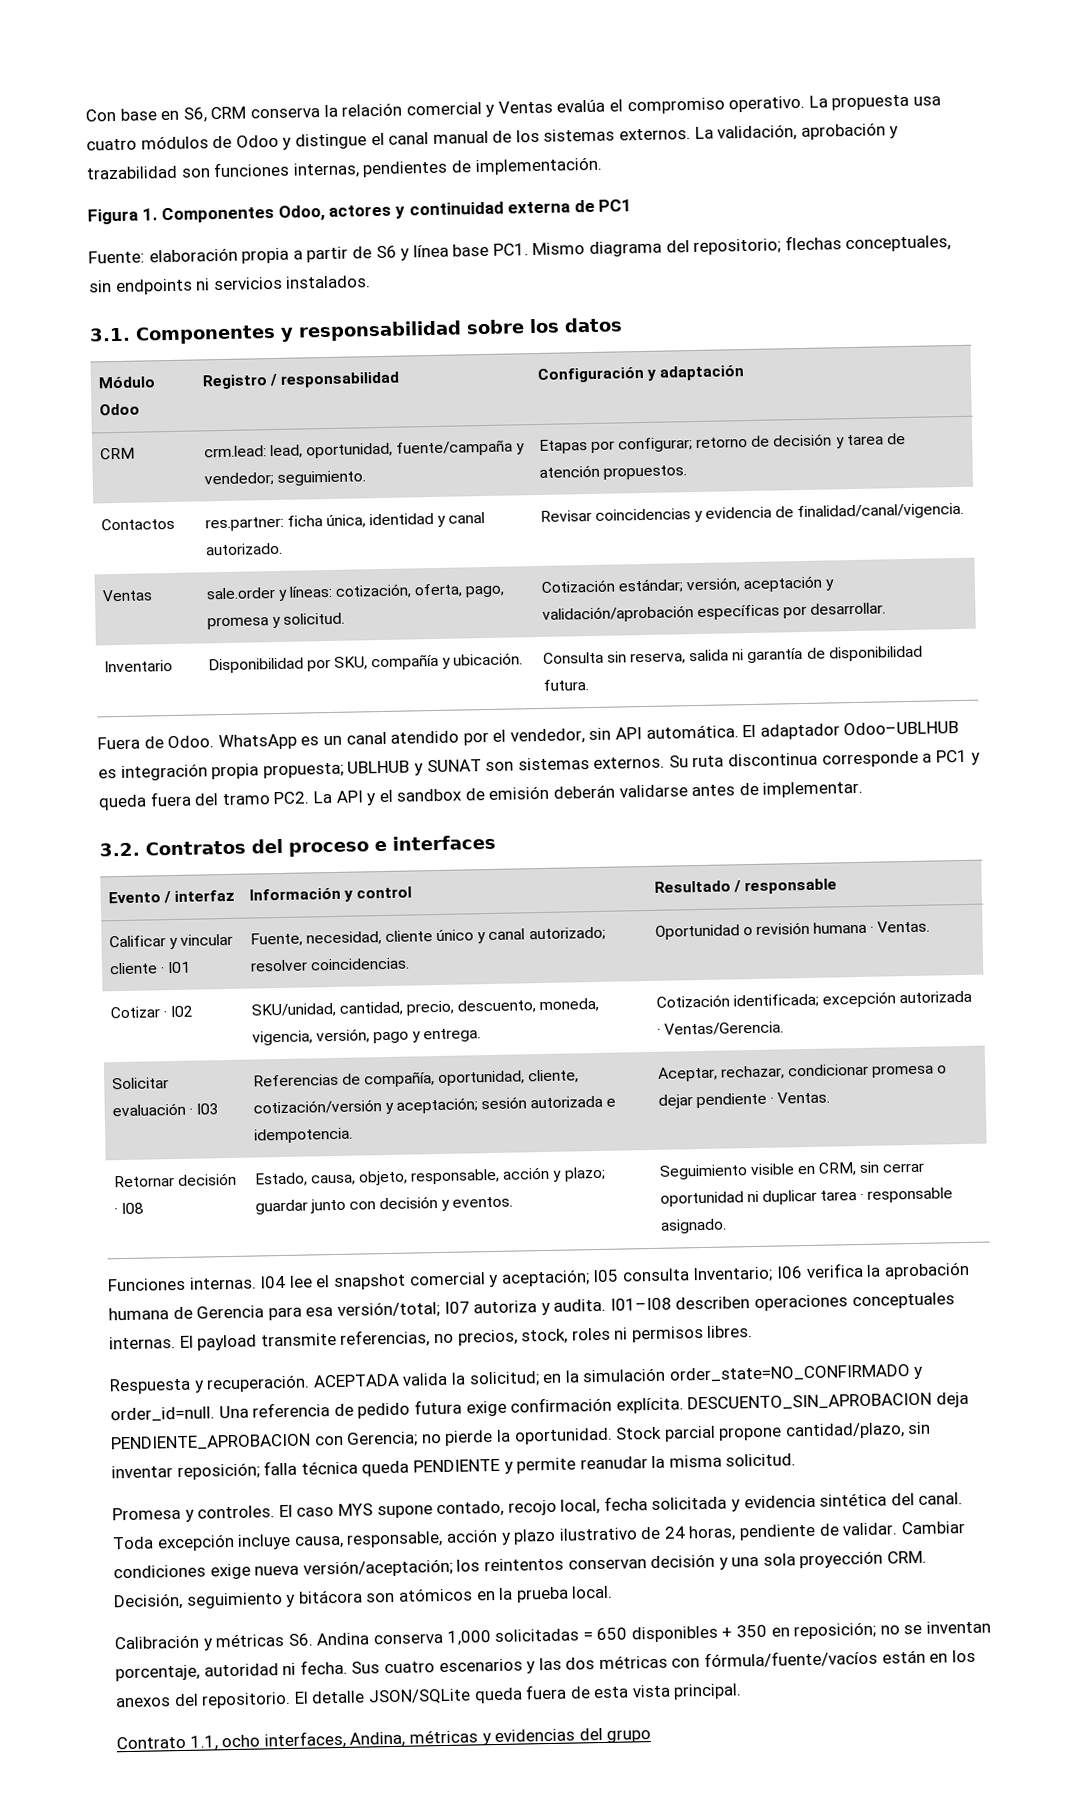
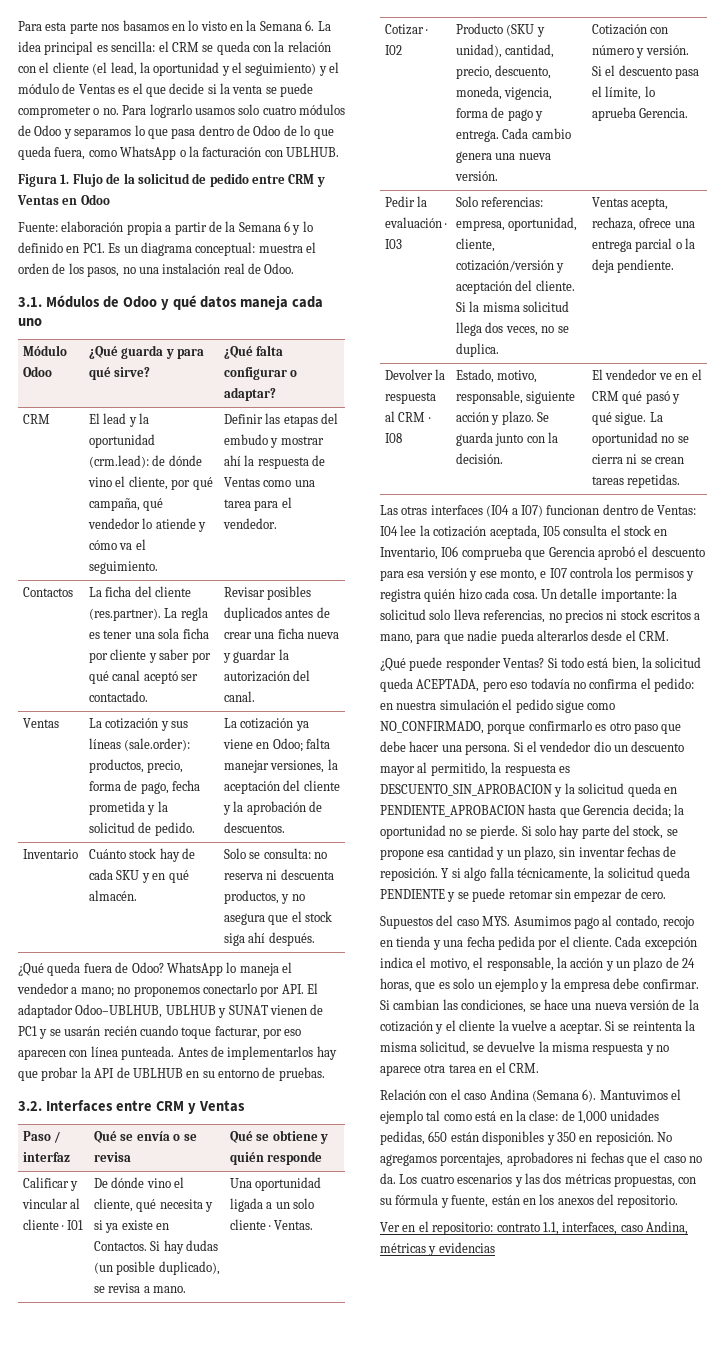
- Con base en S6, CRM conserva la relación comercial y Ventas evalúa el compromiso operativo. La propuesta usa cuatro módulos de Odoo y distingue el canal manual de los sistemas externos. La validación, aprobación y trazabilidad son funciones internas, pendientes de implementación.
- Figura 1. Componentes Odoo, actores y continuidad externa de PC1
+ Para esta parte nos basamos en lo visto en la Semana 6. La idea principal es sencilla: el CRM se queda con la relación con el cliente (el lead, la oportunidad y el seguimiento) y el módulo de Ventas es el que decide si la venta se puede comprometer o no. Para lograrlo usamos solo cuatro módulos de Odoo y separamos lo que pasa dentro de Odoo de lo que queda fuera, como WhatsApp o la facturación con UBLHUB.
+ Figura 1. Flujo de la solicitud de pedido entre CRM y Ventas en Odoo
- Fuente: elaboración propia a partir de S6 y línea base PC1. Mismo diagrama del repositorio; flechas conceptuales, sin endpoints ni servicios instalados.
- 3.1. Componentes y responsabilidad sobre los datos
- Módulo Odoo | Registro / responsabilidad | Configuración y adaptación
- CRM | crm.lead: lead, oportunidad, fuente/campaña y vendedor; seguimiento. | Etapas por configurar; retorno de decisión y tarea de atención propuestos.
- Contactos | res.partner: ficha única, identidad y canal autorizado. | Revisar coincidencias y evidencia de finalidad/canal/vigencia.
- Ventas | sale.order y líneas: cotización, oferta, pago, promesa y solicitud. | Cotización estándar; versión, aceptación y validación/aprobación específicas por desarrollar.
- Inventario | Disponibilidad por SKU, compañía y ubicación. | Consulta sin reserva, salida ni garantía de disponibilidad futura.
- Fuera de Odoo. WhatsApp es un canal atendido por el vendedor, sin API automática. El adaptador Odoo–UBLHUB es integración propia propuesta; UBLHUB y SUNAT son sistemas externos. Su ruta discontinua corresponde a PC1 y queda fuera del tramo PC2. La API y el sandbox de emisión deberán validarse antes de implementar.
- 3.2. Contratos del proceso e interfaces
- Evento / interfaz | Información y control | Resultado / responsable
+ Fuente: elaboración propia a partir de la Semana 6 y lo definido en PC1. Es un diagrama conceptual: muestra el orden de los pasos, no una instalación real de Odoo.
+ 3.1. Módulos de Odoo y qué datos maneja cada uno
+ Módulo Odoo | ¿Qué guarda y para qué sirve? | ¿Qué falta configurar o adaptar?
+ CRM | El lead y la oportunidad (crm.lead): de dónde vino el cliente, por qué campaña, qué vendedor lo atiende y cómo va el seguimiento. | Definir las etapas del embudo y mostrar ahí la respuesta de Ventas como una tarea para el vendedor.
+ Contactos | La ficha del cliente (res.partner). La regla es tener una sola ficha por cliente y saber por qué canal aceptó ser contactado. | Revisar posibles duplicados antes de crear una ficha nueva y guardar la autorización del canal.
+ Ventas | La cotización y sus líneas (sale.order): productos, precio, forma de pago, fecha prometida y la solicitud de pedido. | La cotización ya viene en Odoo; falta manejar versiones, la aceptación del cliente y la aprobación de descuentos.
+ Inventario | Cuánto stock hay de cada SKU y en qué almacén. | Solo se consulta: no reserva ni descuenta productos, y no asegura que el stock siga ahí después.
+ ¿Qué queda fuera de Odoo? WhatsApp lo maneja el vendedor a mano; no proponemos conectarlo por API. El adaptador Odoo–UBLHUB, UBLHUB y SUNAT vienen de PC1 y se usarán recién cuando toque facturar, por eso aparecen con línea punteada. Antes de implementarlos hay que probar la API de UBLHUB en su entorno de pruebas.
+ 3.2. Interfaces entre CRM y Ventas
+ Paso / interfaz | Qué se envía o se revisa | Qué se obtiene y quién responde
- Calificar y vincular cliente · I01 | Fuente, necesidad, cliente único y canal autorizado; resolver coincidencias. | Oportunidad o revisión humana · Ventas.
+ Calificar y vincular al cliente · I01 | De dónde vino el cliente, qué necesita y si ya existe en Contactos. Si hay dudas (un posible duplicado), se revisa a mano. | Una oportunidad ligada a un solo cliente · Ventas.
- Cotizar · I02 | SKU/unidad, cantidad, precio, descuento, moneda, vigencia, versión, pago y entrega. | Cotización identificada; excepción autorizada · Ventas/Gerencia.
- Solicitar evaluación · I03 | Referencias de compañía, oportunidad, cliente, cotización/versión y aceptación; sesión autorizada e idempotencia. | Aceptar, rechazar, condicionar promesa o dejar pendiente · Ventas.
- Retornar decisión · I08 | Estado, causa, objeto, responsable, acción y plazo; guardar junto con decisión y eventos. | Seguimiento visible en CRM, sin cerrar oportunidad ni duplicar tarea · responsable asignado.
- Funciones internas. I04 lee el snapshot comercial y aceptación; I05 consulta Inventario; I06 verifica la aprobación humana de Gerencia para esa versión/total; I07 autoriza y audita. I01–I08 describen operaciones conceptuales internas. El payload transmite referencias, no precios, stock, roles ni permisos libres.
- Respuesta y recuperación. ACEPTADA valida la solicitud; en la simulación order_state=NO_CONFIRMADO y order_id=null. Una referencia de pedido futura exige confirmación explícita. DESCUENTO_SIN_APROBACION deja PENDIENTE_APROBACION con Gerencia; no pierde la oportunidad. Stock parcial propone cantidad/plazo, sin inventar reposición; falla técnica queda PENDIENTE y permite reanudar la misma solicitud.
- Promesa y controles. El caso MYS supone contado, recojo local, fecha solicitada y evidencia sintética del canal. Toda excepción incluye causa, responsable, acción y plazo ilustrativo de 24 horas, pendiente de validar. Cambiar condiciones exige nueva versión/aceptación; los reintentos conservan decisión y una sola proyección CRM. Decisión, seguimiento y bitácora son atómicos en la prueba local.
- Calibración y métricas S6. Andina conserva 1,000 solicitadas = 650 disponibles + 350 en reposición; no se inventan porcentaje, autoridad ni fecha. Sus cuatro escenarios y las dos métricas con fórmula/fuente/vacíos están en los anexos del repositorio. El detalle JSON/SQLite queda fuera de esta vista principal.
- Contrato 1.1, ocho interfaces, Andina, métricas y evidencias del grupo
+ Cotizar · I02 | Producto (SKU y unidad), cantidad, precio, descuento, moneda, vigencia, forma de pago y entrega. Cada cambio genera una nueva versión. | Cotización con número y versión. Si el descuento pasa el límite, lo aprueba Gerencia.
+ Pedir la evaluación · I03 | Solo referencias: empresa, oportunidad, cliente, cotización/versión y aceptación del cliente. Si la misma solicitud llega dos veces, no se duplica. | Ventas acepta, rechaza, ofrece una entrega parcial o la deja pendiente.
+ Devolver la respuesta al CRM · I08 | Estado, motivo, responsable, siguiente acción y plazo. Se guarda junto con la decisión. | El vendedor ve en el CRM qué pasó y qué sigue. La oportunidad no se cierra ni se crean tareas repetidas.
+ Las otras interfaces (I04 a I07) funcionan dentro de Ventas: I04 lee la cotización aceptada, I05 consulta el stock en Inventario, I06 comprueba que Gerencia aprobó el descuento para esa versión y ese monto, e I07 controla los permisos y registra quién hizo cada cosa. Un detalle importante: la solicitud solo lleva referencias, no precios ni stock escritos a mano, para que nadie pueda alterarlos desde el CRM.
+ ¿Qué puede responder Ventas? Si todo está bien, la solicitud queda ACEPTADA, pero eso todavía no confirma el pedido: en nuestra simulación el pedido sigue como NO_CONFIRMADO, porque confirmarlo es otro paso que debe hacer una persona. Si el vendedor dio un descuento mayor al permitido, la respuesta es DESCUENTO_SIN_APROBACION y la solicitud queda en PENDIENTE_APROBACION hasta que Gerencia decida; la oportunidad no se pierde. Si solo hay parte del stock, se propone esa cantidad y un plazo, sin inventar fechas de reposición. Y si algo falla técnicamente, la solicitud queda PENDIENTE y se puede retomar sin empezar de cero.
+ Supuestos del caso MYS. Asumimos pago al contado, recojo en tienda y una fecha pedida por el cliente. Cada excepción indica el motivo, el responsable, la acción y un plazo de 24 horas, que es solo un ejemplo y la empresa debe confirmar. Si cambian las condiciones, se hace una nueva versión de la cotización y el cliente la vuelve a aceptar. Si se reintenta la misma solicitud, se devuelve la misma respuesta y no aparece otra tarea en el CRM.
+ Relación con el caso Andina (Semana 6). Mantuvimos el ejemplo tal como está en la clase: de 1,000 unidades pedidas, 650 están disponibles y 350 en reposición. No agregamos porcentajes, aprobadores ni fechas que el caso no da. Los cuatro escenarios y las dos métricas propuestas, con su fórmula y fuente, están en los anexos del repositorio.
+ Ver en el repositorio: contrato 1.1, interfaces, caso Andina, métricas y evidencias

